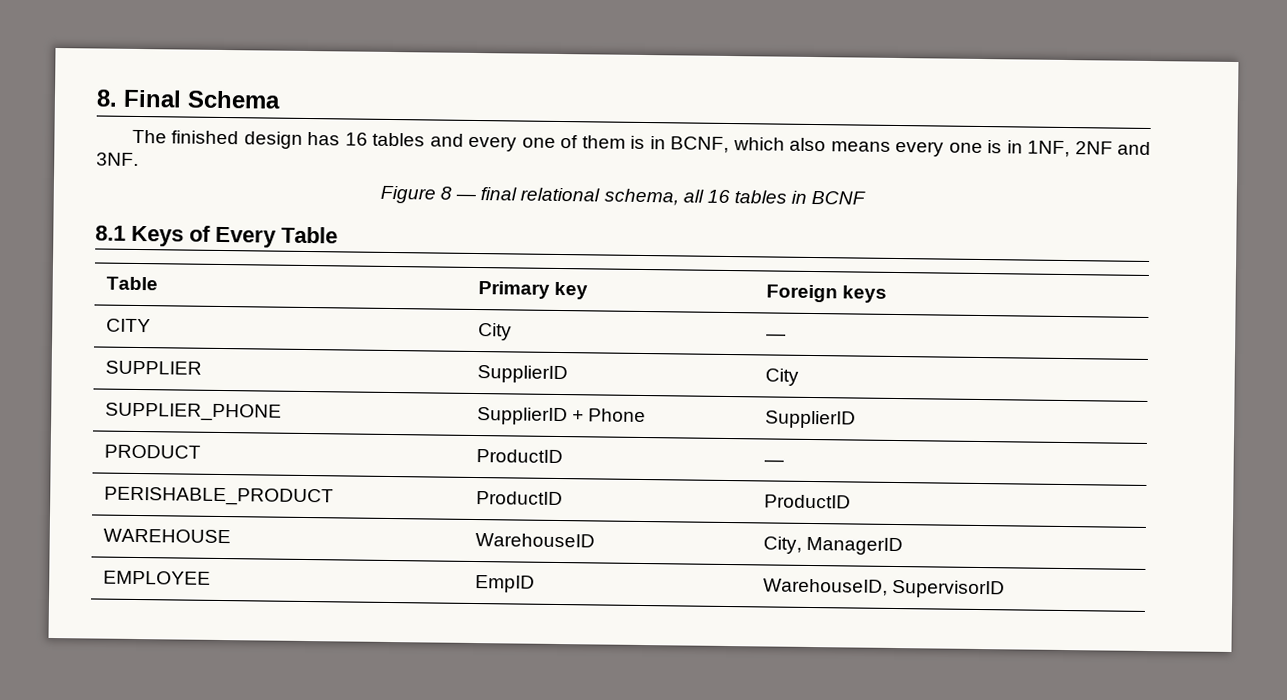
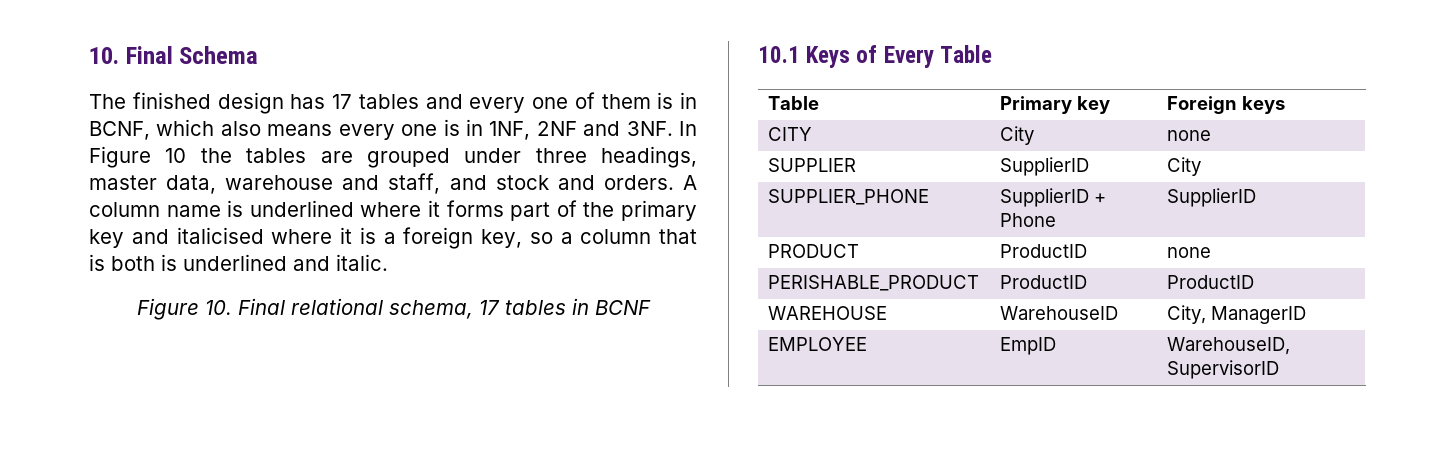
- 8. Final Schema
+ 10. Final Schema
- The finished design has 16 tables and every one of them is in BCNF, which also means every one is in 1NF, 2NF and 3NF.
- Figure 8 — final relational schema, all 16 tables in BCNF
+ The finished design has 17 tables and every one of them is in BCNF, which also means every one is in 1NF, 2NF and 3NF. In Figure 10 the tables are grouped under three headings, master data, warehouse and staff, and stock and orders. A column name is underlined where it forms part of the primary key and italicised where it is a foreign key, so a column that is both is underlined and italic.
+ Figure 10. Final relational schema, 17 tables in BCNF
- 8.1 Keys of Every Table
+ 10.1 Keys of Every Table
- CITY | City | —
+ CITY | City | none
- PRODUCT | ProductID | —
+ PRODUCT | ProductID | none

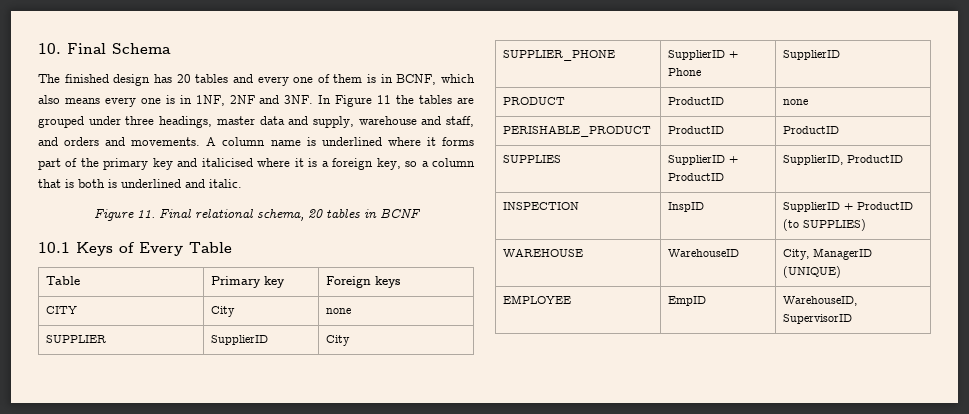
- The finished design has 17 tables and every one of them is in BCNF, which also means every one is in 1NF, 2NF and 3NF.
+ The finished design has 20 tables and every one of them is in BCNF, which also means every one is in 1NF, 2NF and 3NF.
- In Figure 10 the tables are grouped under three headings, master data, warehouse and staff, and stock and orders.
+ In Figure 11 the tables are grouped under three headings, master data and supply, warehouse and staff, and orders and movements.
- Figure 10. Final relational schema, 17 tables in BCNF
+ Figure 11. Final relational schema, 20 tables in BCNF
+ SUPPLIES | SupplierID + ProductID | SupplierID, ProductID
+ INSPECTION | InspID | SupplierID + ProductID (to SUPPLIES)
- WAREHOUSE | WarehouseID | City, ManagerID
+ WAREHOUSE | WarehouseID | City, ManagerID (UNIQUE)

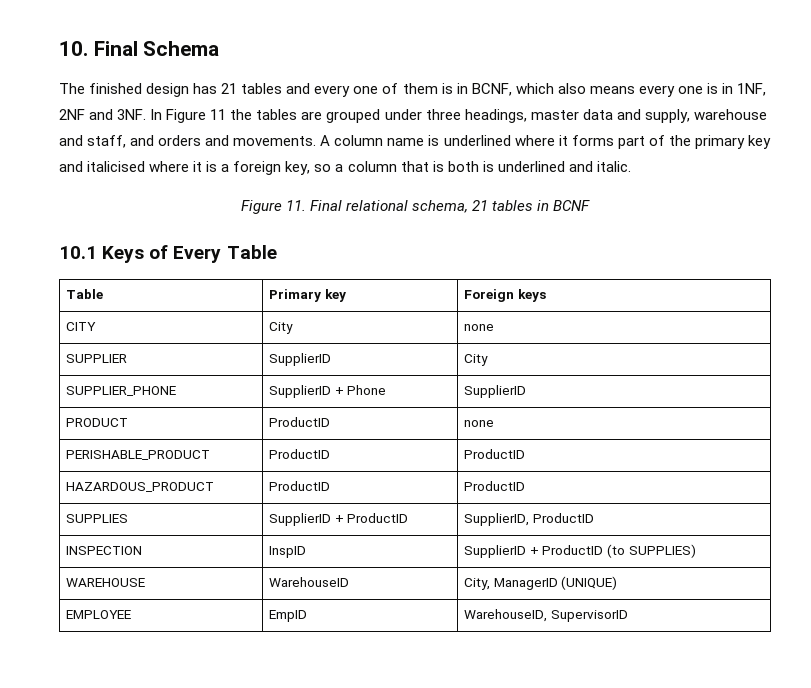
- The finished design has 20 tables and every one of them is in BCNF, which also means every one is in 1NF, 2NF and 3NF.
+ The finished design has 21 tables and every one of them is in BCNF, which also means every one is in 1NF, 2NF and 3NF.
- Figure 11. Final relational schema, 20 tables in BCNF
+ Figure 11. Final relational schema, 21 tables in BCNF
+ HAZARDOUS_PRODUCT | ProductID | ProductID

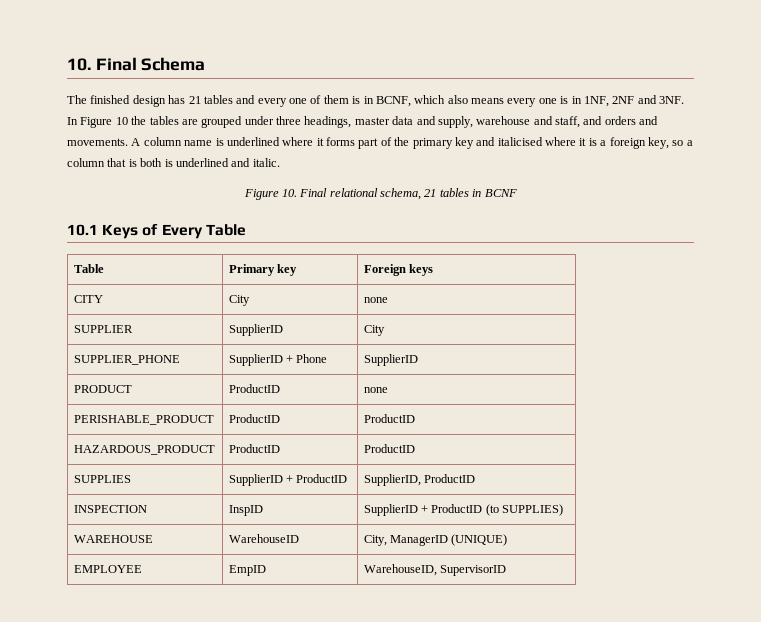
- In Figure 11 the tables are grouped under three headings, master data and supply, warehouse and staff, and orders and movements.
+ In Figure 10 the tables are grouped under three headings, master data and supply, warehouse and staff, and orders and movements.
- Figure 11. Final relational schema, 21 tables in BCNF
+ Figure 10. Final relational schema, 21 tables in BCNF

